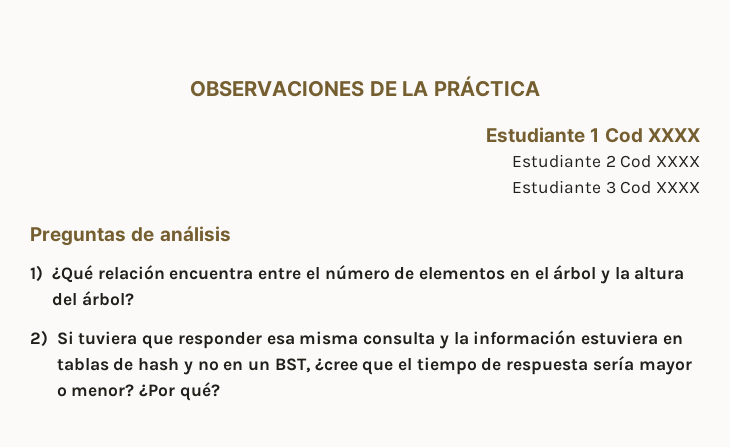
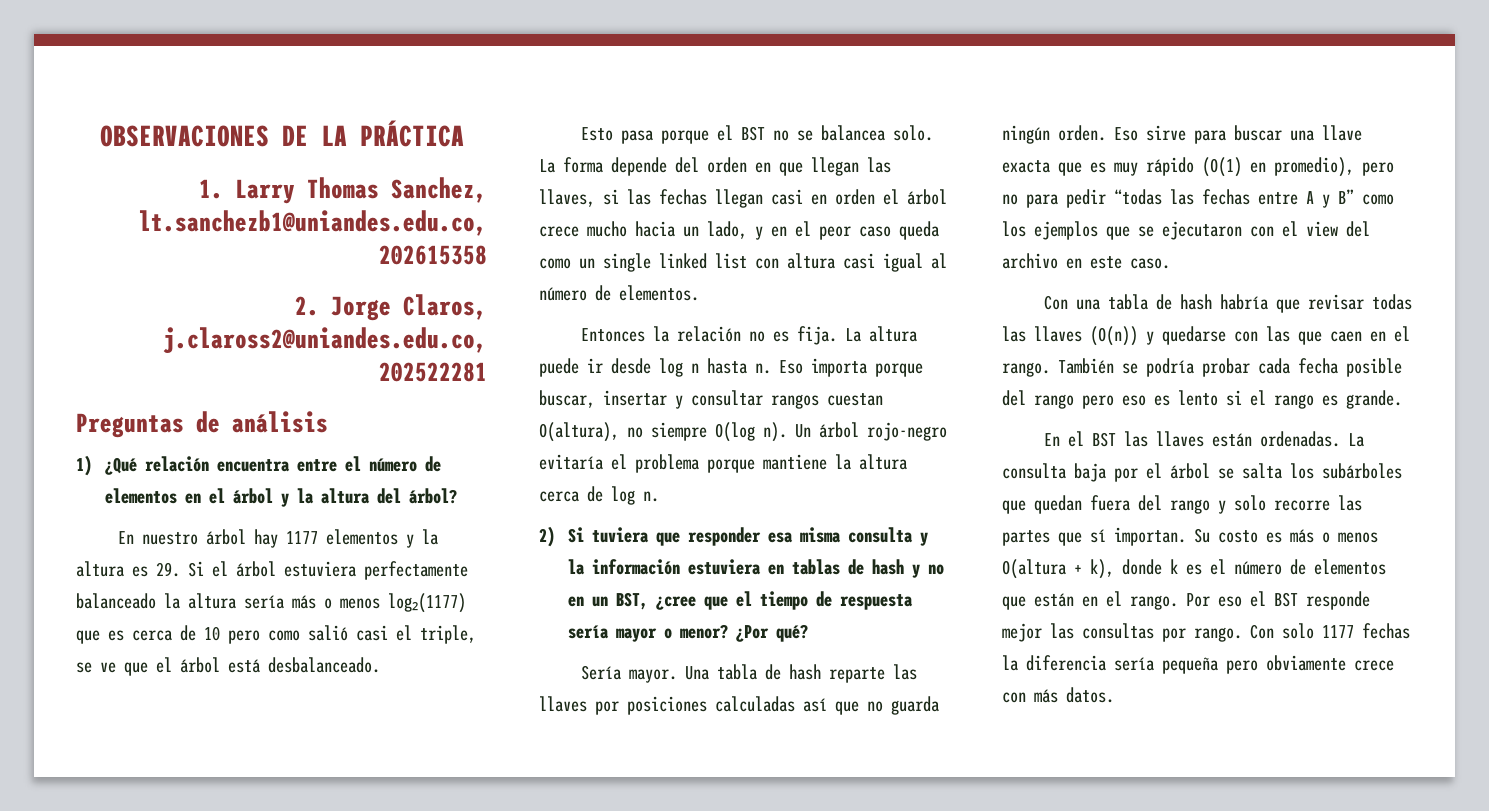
- Estudiante 1 Cod XXXX
- Estudiante 2 Cod XXXX
- Estudiante 3 Cod XXXX
+ 1. Larry Thomas Sanchez, lt.sanchezb1@uniandes.edu.co, 202615358
+ 2. Jorge Claros, j.claross2@uniandes.edu.co, 202522281
+ En nuestro árbol hay 1177 elementos y la altura es 29. Si el árbol estuviera perfectamente balanceado la altura sería más o menos log₂(1177) que es cerca de 10 pero como salió casi el triple, se ve que el árbol está desbalanceado.
+ Esto pasa porque el BST no se balancea solo. La forma depende del orden en que llegan las llaves, si las fechas llegan casi en orden el árbol crece mucho hacia un lado, y en el peor caso queda como un single linked list con altura casi igual al número de elementos.
+ Entonces la relación no es fija. La altura puede ir desde log n hasta n. Eso importa porque buscar, insertar y consultar rangos cuestan O(altura), no siempre O(log n). Un árbol rojo-negro evitaría el problema porque mantiene la altura cerca de log n.
+ Sería mayor. Una tabla de hash reparte las llaves por posiciones calculadas así que no guarda ningún orden. Eso sirve para buscar una llave exacta que es muy rápido (O(1) en promedio), pero no para pedir “todas las fechas entre A y B” como los ejemplos que se ejecutaron con el view del archivo en este caso.
+ Con una tabla de hash habría que revisar todas las llaves (O(n)) y quedarse con las que caen en el rango. También se podría probar cada fecha posible del rango pero eso es lento si el rango es grande.
+ En el BST las llaves están ordenadas. La consulta baja por el árbol se salta los subárboles que quedan fuera del rango y solo recorre las partes que sí importan. Su costo es más o menos O(altura + k), donde k es el número de elementos que están en el rango. Por eso el BST responde mejor las consultas por rango. Con solo 1177 fechas la diferencia sería pequeña pero obviamente crece con más datos.

